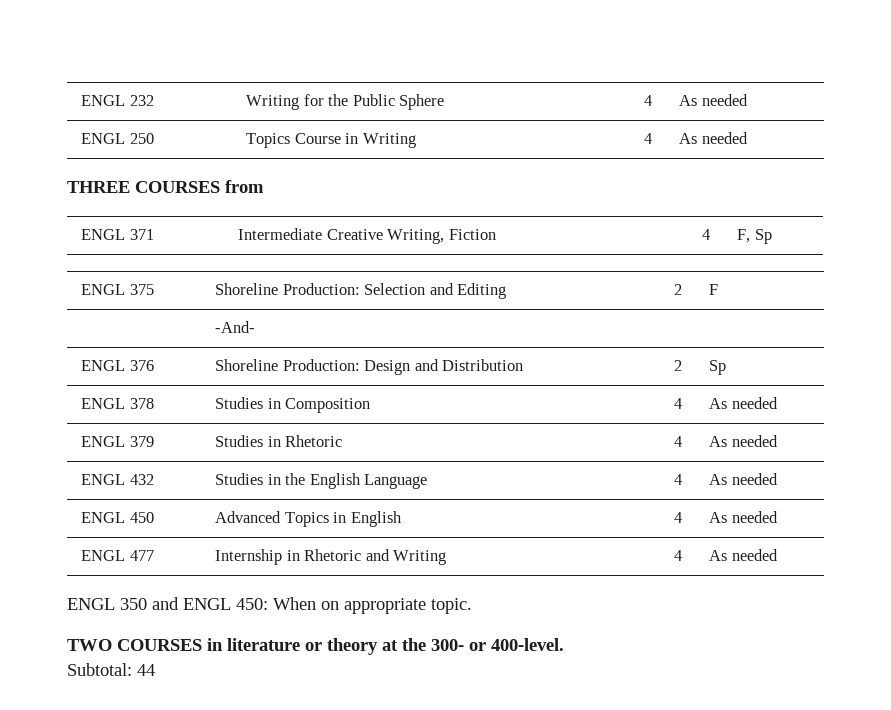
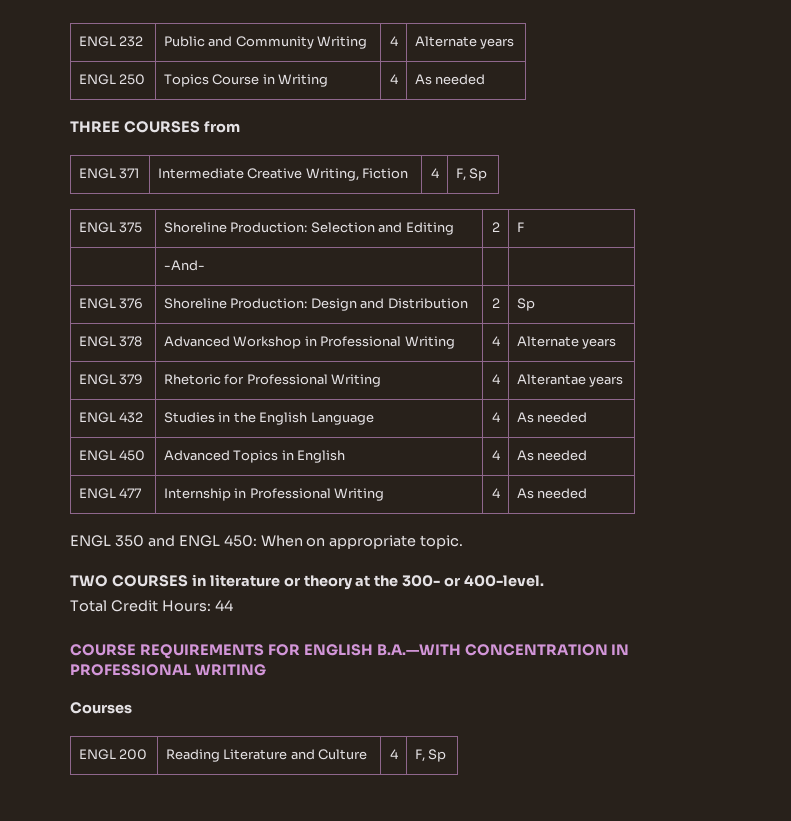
- ENGL 232 | Writing for the Public Sphere | 4 | As needed
+ ENGL 232 | Public and Community Writing | 4 | Alternate years
- ENGL 378 | Studies in Composition | 4 | As needed
+ ENGL 378 | Advanced Workshop in Professional Writing | 4 | Alternate years
- ENGL 379 | Studies in Rhetoric | 4 | As needed
+ ENGL 379 | Rhetoric for Professional Writing | 4 | Alterantae years
- ENGL 477 | Internship in Rhetoric and Writing | 4 | As needed
+ ENGL 477 | Internship in Professional Writing | 4 | As needed
- Subtotal: 44
+ Total Credit Hours: 44
+ COURSE REQUIREMENTS FOR ENGLISH B.A.—WITH CONCENTRATION IN PROFESSIONAL WRITING
+ Courses
+ ENGL 200 | Reading Literature and Culture | 4 | F, Sp

